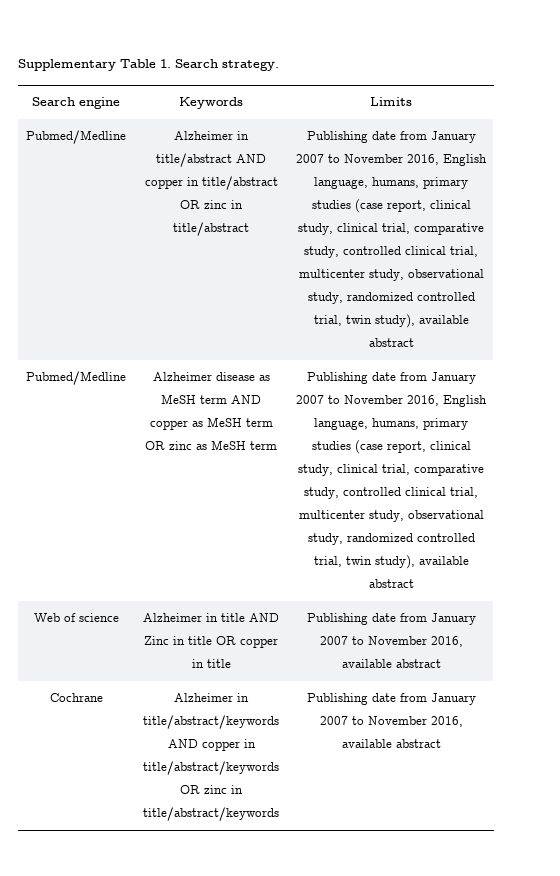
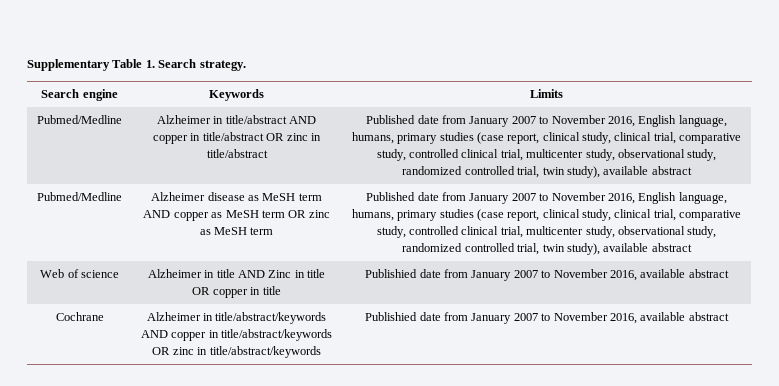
- Alzheimer in title/abstract AND copper in title/abstract OR zinc in title/abstract | Publishing date from January 2007 to November 2016, English language, humans, primary studies (case report, clinical study, clinical trial, comparative study, controlled clinical trial, multicenter study, observational study, randomized controlled trial, twin study), available abstract
+ Alzheimer in title/abstract AND copper in title/abstract OR zinc in title/abstract | Published date from January 2007 to November 2016, English language, humans, primary studies (case report, clinical study, clinical trial, comparative study, controlled clinical trial, multicenter study, observational study, randomized controlled trial, twin study), available abstract
- Alzheimer disease as MeSH term AND copper as MeSH term OR zinc as MeSH term | Publishing date from January 2007 to November 2016, English language, humans, primary studies (case report, clinical study, clinical trial, comparative study, controlled clinical trial, multicenter study, observational study, randomized controlled trial, twin study), available abstract
+ Alzheimer disease as MeSH term AND copper as MeSH term OR zinc as MeSH term | Published date from January 2007 to November 2016, English language, humans, primary studies (case report, clinical study, clinical trial, comparative study, controlled clinical trial, multicenter study, observational study, randomized controlled trial, twin study), available abstract
- Web of science | Alzheimer in title AND Zinc in title OR copper in title | Publishing date from January 2007 to November 2016, available abstract
+ Web of science | Alzheimer in title AND Zinc in title OR copper in title | Publishied date from January 2007 to November 2016, available abstract
- Cochrane | Alzheimer in title/abstract/keywords AND copper in title/abstract/keywords OR zinc in title/abstract/keywords | Publishing date from January 2007 to November 2016, available abstract
+ Cochrane | Alzheimer in title/abstract/keywords AND copper in title/abstract/keywords OR zinc in title/abstract/keywords | Publishied date from January 2007 to November 2016, available abstract

